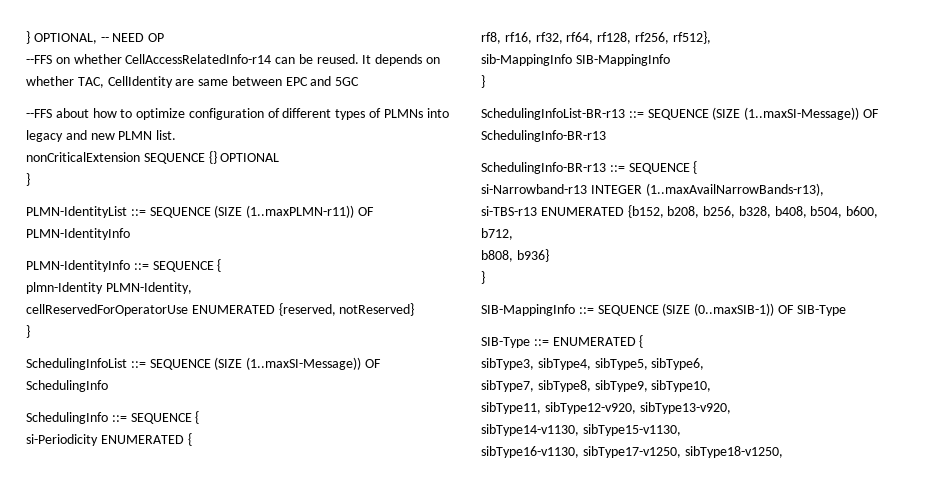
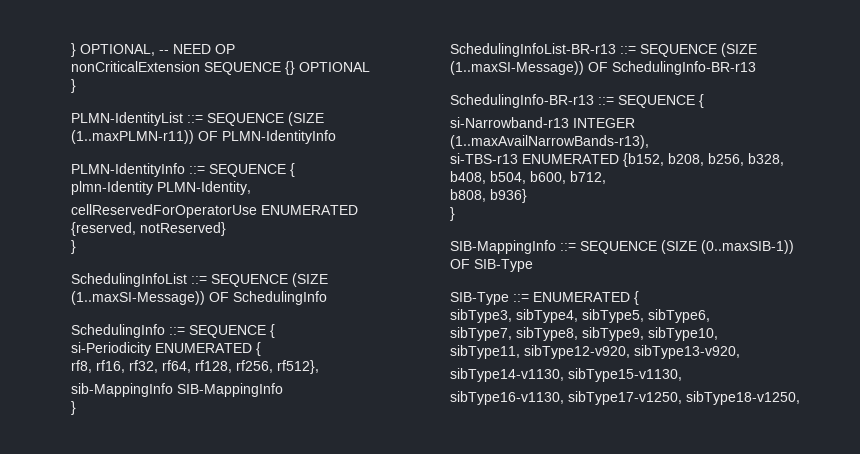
- --FFS on whether CellAccessRelatedInfo-r14 can be reused. It depends on whether TAC, CellIdentity are same between EPC and 5GC
- --FFS about how to optimize configuration of different types of PLMNs into legacy and new PLMN list.

